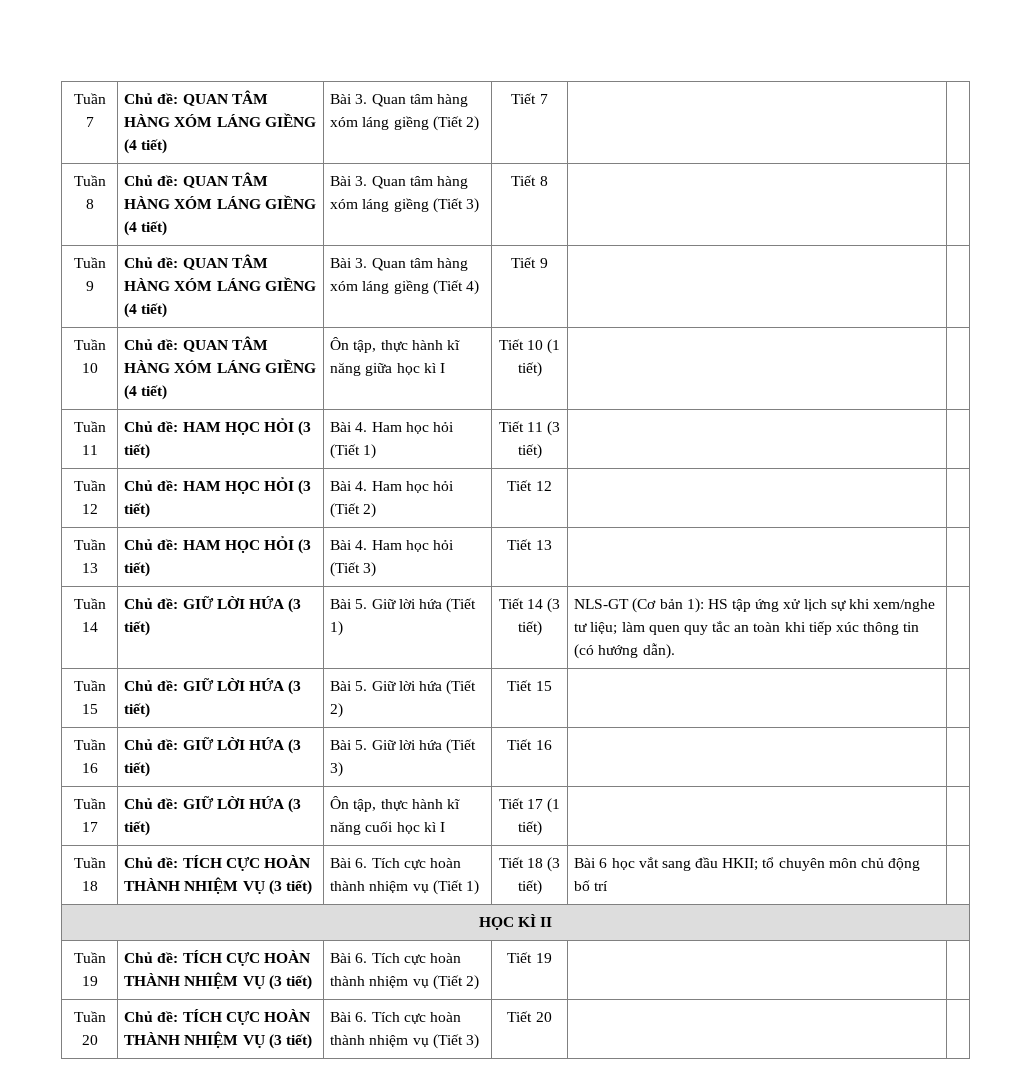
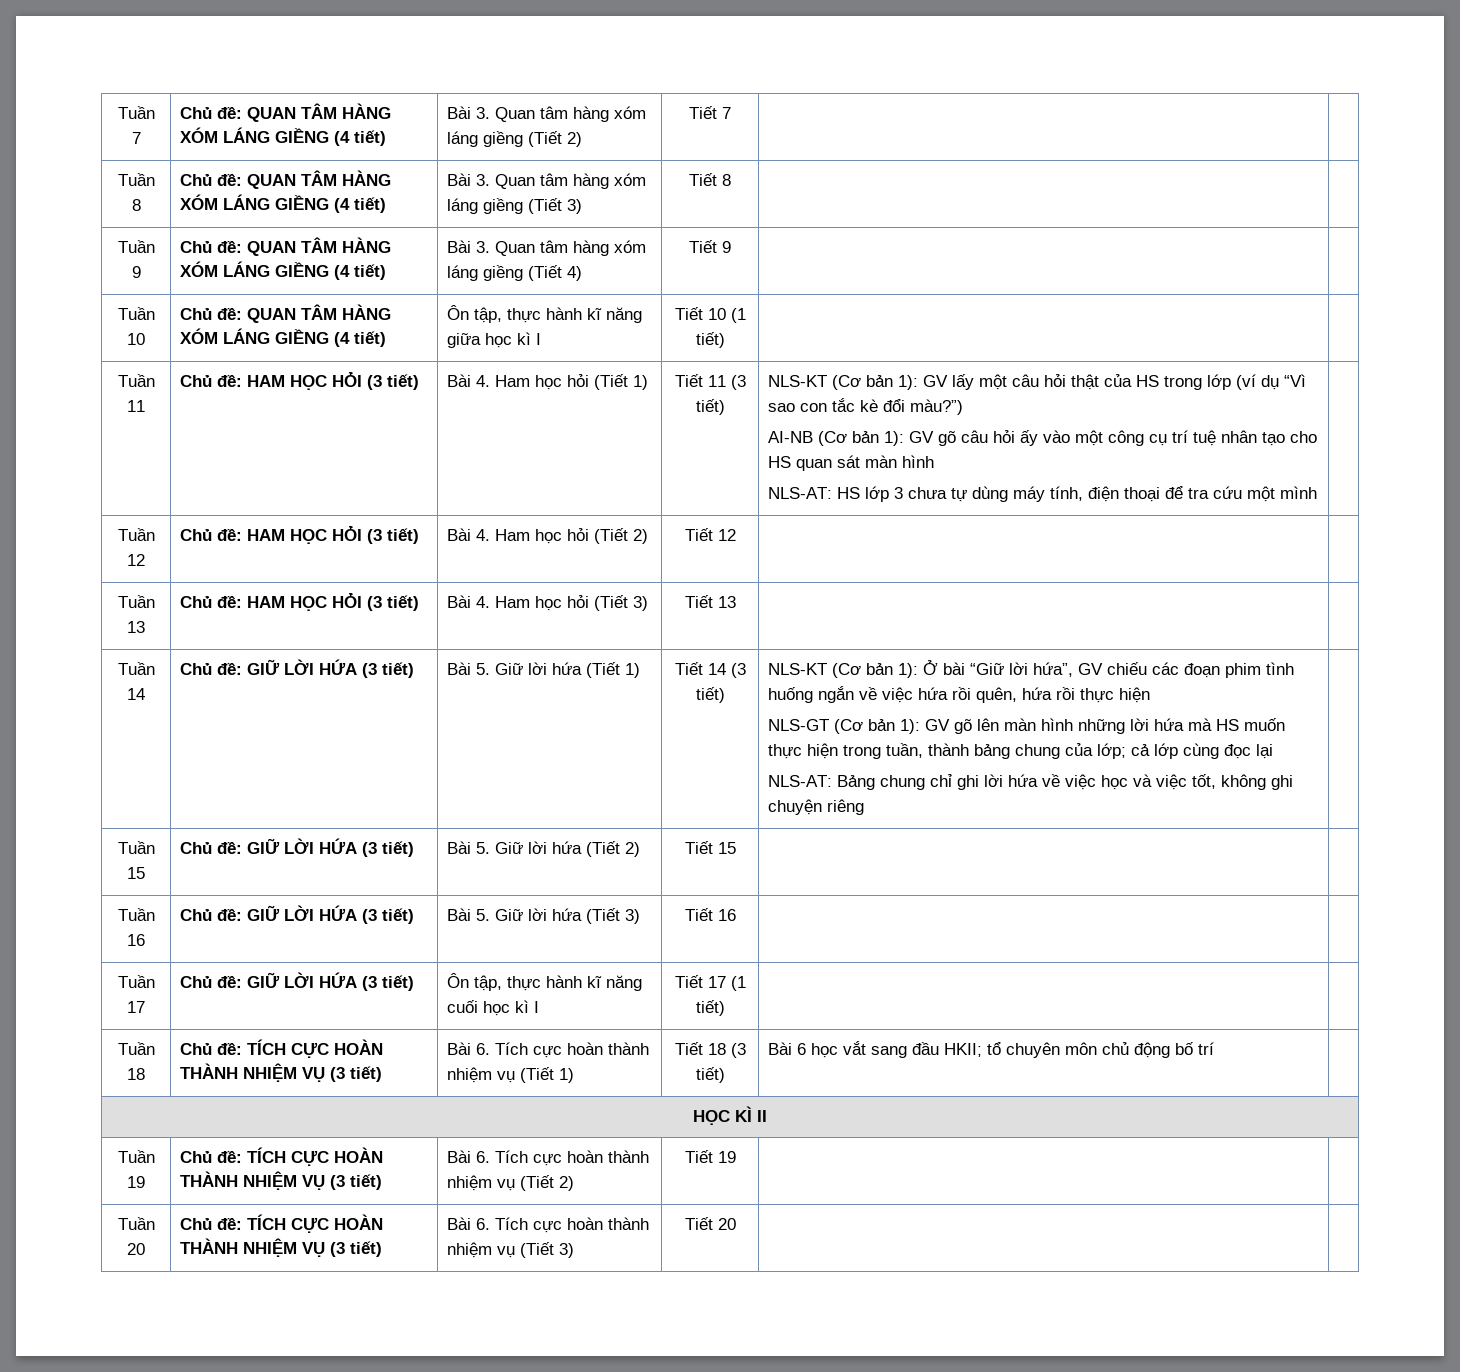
+ NLS-KT (Cơ bản 1): GV lấy một câu hỏi thật của HS trong lớp (ví dụ “Vì sao con tắc kè đổi màu?”)
+ AI-NB (Cơ bản 1): GV gõ câu hỏi ấy vào một công cụ trí tuệ nhân tạo cho HS quan sát màn hình
+ NLS-AT: HS lớp 3 chưa tự dùng máy tính, điện thoại để tra cứu một mình
- NLS-GT (Cơ bản 1): HS tập ứng xử lịch sự khi xem/nghe tư liệu; làm quen quy tắc an toàn khi tiếp xúc thông tin (có hướng dẫn).
+ NLS-KT (Cơ bản 1): Ở bài “Giữ lời hứa”, GV chiếu các đoạn phim tình huống ngắn về việc hứa rồi quên, hứa rồi thực hiện
+ NLS-GT (Cơ bản 1): GV gõ lên màn hình những lời hứa mà HS muốn thực hiện trong tuần, thành bảng chung của lớp; cả lớp cùng đọc lại
+ NLS-AT: Bảng chung chỉ ghi lời hứa về việc học và việc tốt, không ghi chuyện riêng

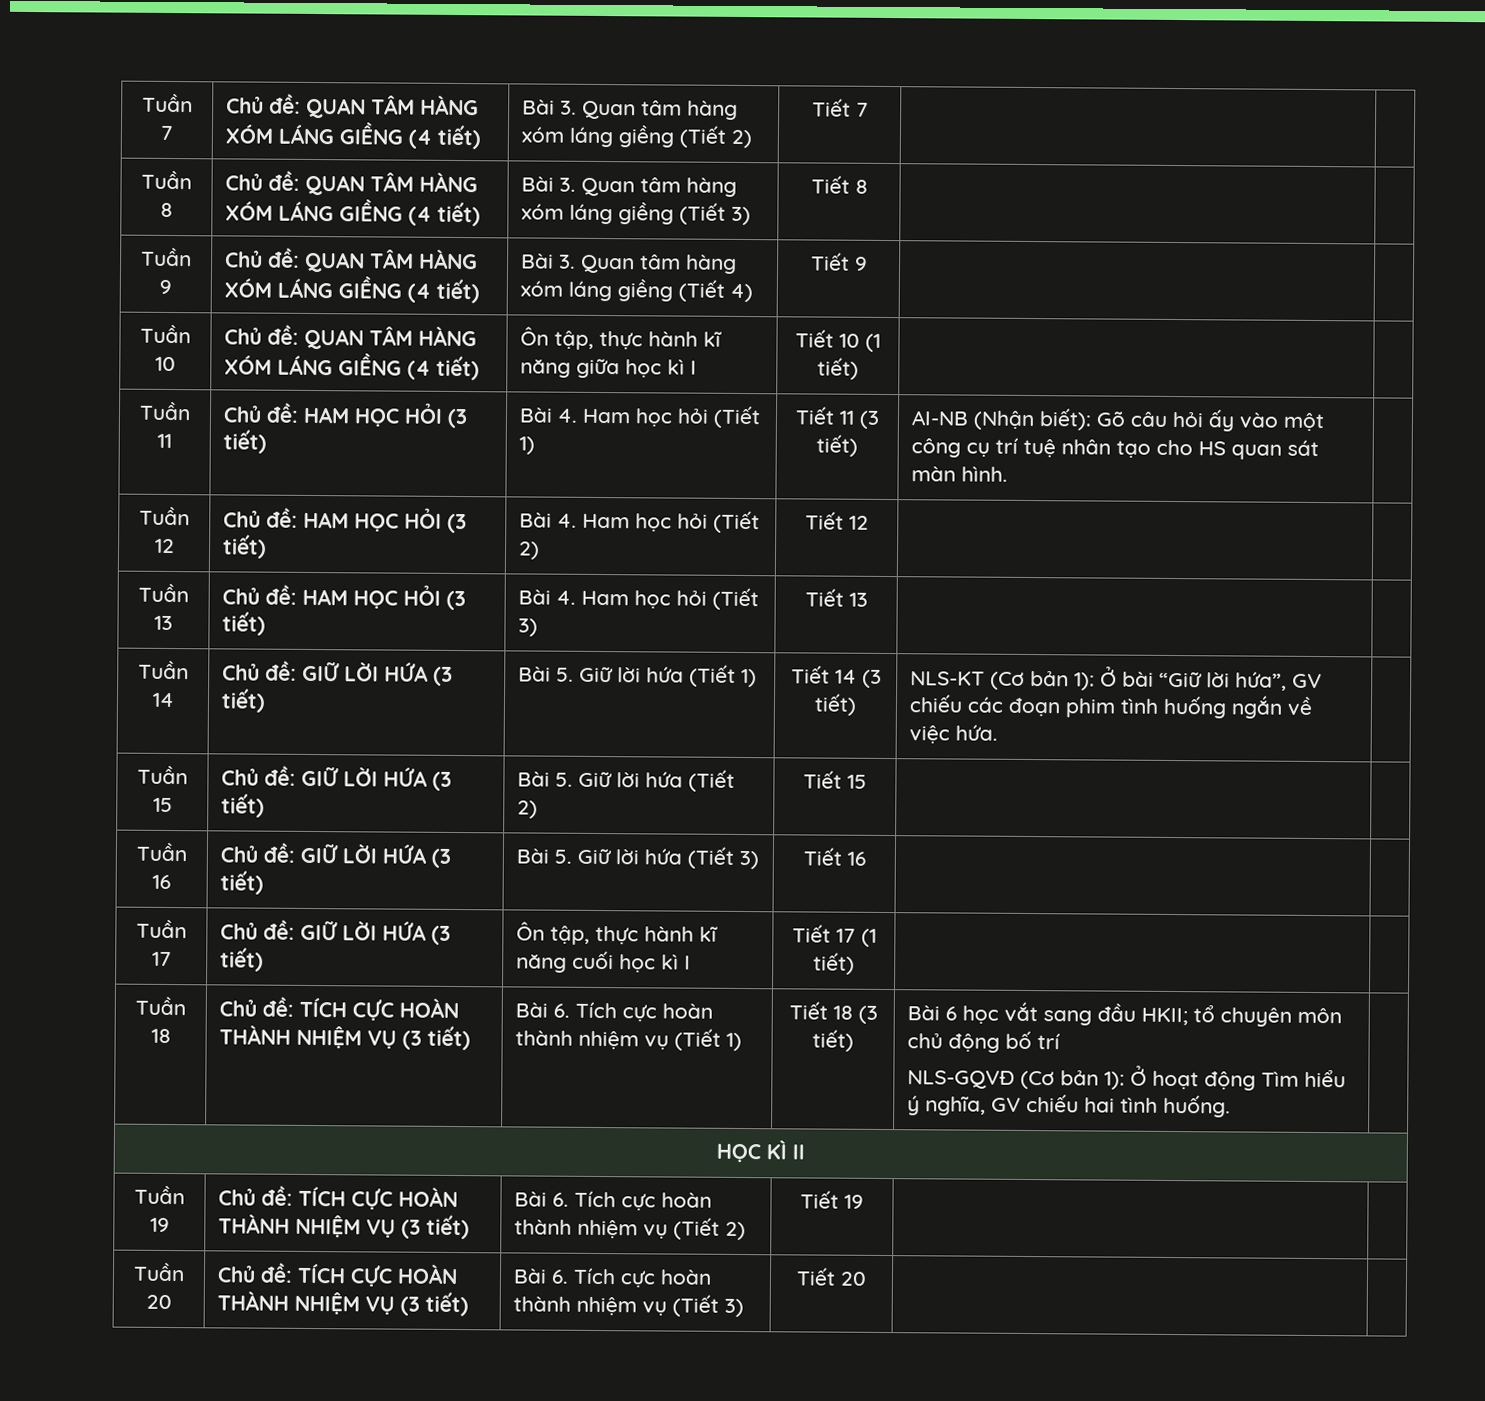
- NLS-KT (Cơ bản 1): GV lấy một câu hỏi thật của HS trong lớp (ví dụ “Vì sao con tắc kè đổi màu?”)
- AI-NB (Cơ bản 1): GV gõ câu hỏi ấy vào một công cụ trí tuệ nhân tạo cho HS quan sát màn hình
- NLS-AT: HS lớp 3 chưa tự dùng máy tính, điện thoại để tra cứu một mình
+ AI-NB (Nhận biết): Gõ câu hỏi ấy vào một công cụ trí tuệ nhân tạo cho HS quan sát màn hình.
- NLS-KT (Cơ bản 1): Ở bài “Giữ lời hứa”, GV chiếu các đoạn phim tình huống ngắn về việc hứa rồi quên, hứa rồi thực hiện
- NLS-GT (Cơ bản 1): GV gõ lên màn hình những lời hứa mà HS muốn thực hiện trong tuần, thành bảng chung của lớp; cả lớp cùng đọc lại
- NLS-AT: Bảng chung chỉ ghi lời hứa về việc học và việc tốt, không ghi chuyện riêng
+ NLS-KT (Cơ bản 1): Ở bài “Giữ lời hứa”, GV chiếu các đoạn phim tình huống ngắn về việc hứa.
+ NLS-GQVĐ (Cơ bản 1): Ở hoạt động Tìm hiểu ý nghĩa, GV chiếu hai tình huống.

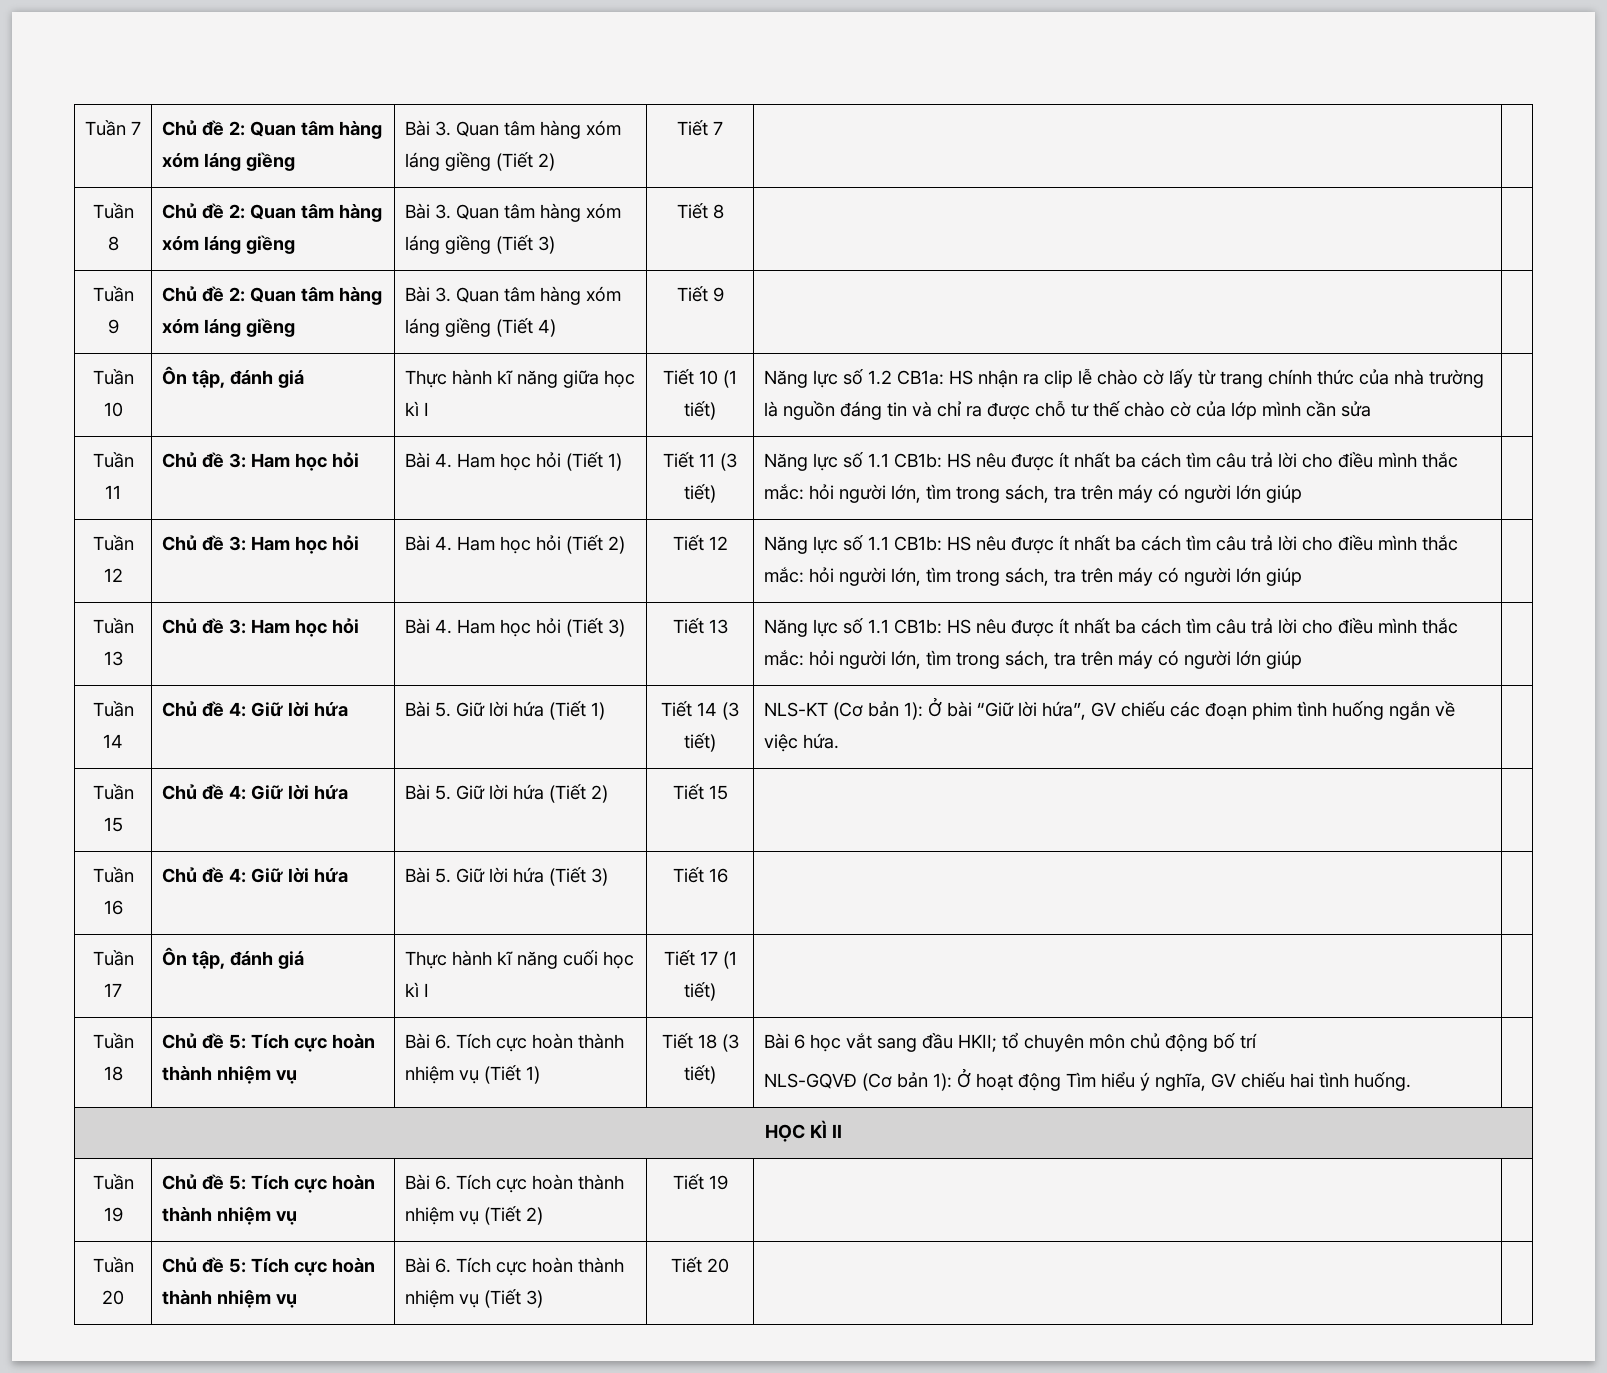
- Tuần 7 | Chủ đề: QUAN TÂM HÀNG XÓM LÁNG GIỀNG (4 tiết) | Bài 3. Quan tâm hàng xóm láng giềng (Tiết 2) | Tiết 7 | |
+ Tuần 7 | Chủ đề 2: Quan tâm hàng xóm láng giềng | Bài 3. Quan tâm hàng xóm láng giềng (Tiết 2) | Tiết 7 | |
- Tuần 8 | Chủ đề: QUAN TÂM HÀNG XÓM LÁNG GIỀNG (4 tiết) | Bài 3. Quan tâm hàng xóm láng giềng (Tiết 3) | Tiết 8 | |
+ Tuần 8 | Chủ đề 2: Quan tâm hàng xóm láng giềng | Bài 3. Quan tâm hàng xóm láng giềng (Tiết 3) | Tiết 8 | |
- Tuần 9 | Chủ đề: QUAN TÂM HÀNG XÓM LÁNG GIỀNG (4 tiết) | Bài 3. Quan tâm hàng xóm láng giềng (Tiết 4) | Tiết 9 | |
+ Tuần 9 | Chủ đề 2: Quan tâm hàng xóm láng giềng | Bài 3. Quan tâm hàng xóm láng giềng (Tiết 4) | Tiết 9 | |
- Chủ đề: QUAN TÂM HÀNG XÓM LÁNG GIỀNG (4 tiết) | Ôn tập, thực hành kĩ năng giữa học kì I
+ Ôn tập, đánh giá | Thực hành kĩ năng giữa học kì I
- Tuần 11 | Chủ đề: HAM HỌC HỎI (3 tiết)
+ Năng lực số 1.2 CB1a: HS nhận ra clip lễ chào cờ lấy từ trang chính thức của nhà trường là nguồn đáng tin và chỉ ra được chỗ tư thế chào cờ của lớp mình cần sửa |
+ Tuần 11 | Chủ đề 3: Ham học hỏi
- Tiết 11 (3 tiết) | AI-NB (Nhận biết): Gõ câu hỏi ấy vào một công cụ trí tuệ nhân tạo cho HS quan sát màn hình. |
- Tuần 12 | Chủ đề: HAM HỌC HỎI (3 tiết) | Bài 4. Ham học hỏi (Tiết 2) | Tiết 12 | |
- Tuần 13 | Chủ đề: HAM HỌC HỎI (3 tiết) | Bài 4. Ham học hỏi (Tiết 3) | Tiết 13 | |
- Tuần 14 | Chủ đề: GIỮ LỜI HỨA (3 tiết) | Bài 5. Giữ lời hứa (Tiết 1) | Tiết 14 (3 tiết) | NLS-KT (Cơ bản 1): Ở bài “Giữ lời hứa”, GV chiếu các đoạn phim tình huống ngắn về việc hứa. |
+ Tiết 11 (3 tiết) | Năng lực số 1.1 CB1b: HS nêu được ít nhất ba cách tìm câu trả lời cho điều mình thắc mắc: hỏi người lớn, tìm trong sách, tra trên máy có người lớn giúp |
+ Tuần 12 | Chủ đề 3: Ham học hỏi | Bài 4. Ham học hỏi (Tiết 2) | Tiết 12 | Năng lực số 1.1 CB1b: HS nêu được ít nhất ba cách tìm câu trả lời cho điều mình thắc mắc: hỏi người lớn, tìm trong sách, tra trên máy có người lớn giúp |
+ Tuần 13 | Chủ đề 3: Ham học hỏi | Bài 4. Ham học hỏi (Tiết 3) | Tiết 13 | Năng lực số 1.1 CB1b: HS nêu được ít nhất ba cách tìm câu trả lời cho điều mình thắc mắc: hỏi người lớn, tìm trong sách, tra trên máy có người lớn giúp |
+ Tuần 14 | Chủ đề 4: Giữ lời hứa | Bài 5. Giữ lời hứa (Tiết 1) | Tiết 14 (3 tiết) | NLS-KT (Cơ bản 1): Ở bài “Giữ lời hứa”, GV chiếu các đoạn phim tình huống ngắn về việc hứa. |
- Tuần 15 | Chủ đề: GIỮ LỜI HỨA (3 tiết) | Bài 5. Giữ lời hứa (Tiết 2) | Tiết 15 | |
+ Tuần 15 | Chủ đề 4: Giữ lời hứa | Bài 5. Giữ lời hứa (Tiết 2) | Tiết 15 | |
- Tuần 16 | Chủ đề: GIỮ LỜI HỨA (3 tiết) | Bài 5. Giữ lời hứa (Tiết 3) | Tiết 16 | |
+ Tuần 16 | Chủ đề 4: Giữ lời hứa | Bài 5. Giữ lời hứa (Tiết 3) | Tiết 16 | |
- Tuần 17 | Chủ đề: GIỮ LỜI HỨA (3 tiết) | Ôn tập, thực hành kĩ năng cuối học kì I | Tiết 17 (1 tiết) | |
+ Tuần 17 | Ôn tập, đánh giá | Thực hành kĩ năng cuối học kì I | Tiết 17 (1 tiết) | |
- Tuần 18 | Chủ đề: TÍCH CỰC HOÀN THÀNH NHIỆM VỤ (3 tiết)
+ Tuần 18 | Chủ đề 5: Tích cực hoàn thành nhiệm vụ
- Tuần 19 | Chủ đề: TÍCH CỰC HOÀN THÀNH NHIỆM VỤ (3 tiết) | Bài 6. Tích cực hoàn thành nhiệm vụ (Tiết 2) | Tiết 19 | |
+ Tuần 19 | Chủ đề 5: Tích cực hoàn thành nhiệm vụ | Bài 6. Tích cực hoàn thành nhiệm vụ (Tiết 2) | Tiết 19 | |
- Tuần 20 | Chủ đề: TÍCH CỰC HOÀN THÀNH NHIỆM VỤ (3 tiết) | Bài 6. Tích cực hoàn thành nhiệm vụ (Tiết 3) | Tiết 20 | |
+ Tuần 20 | Chủ đề 5: Tích cực hoàn thành nhiệm vụ | Bài 6. Tích cực hoàn thành nhiệm vụ (Tiết 3) | Tiết 20 | |

